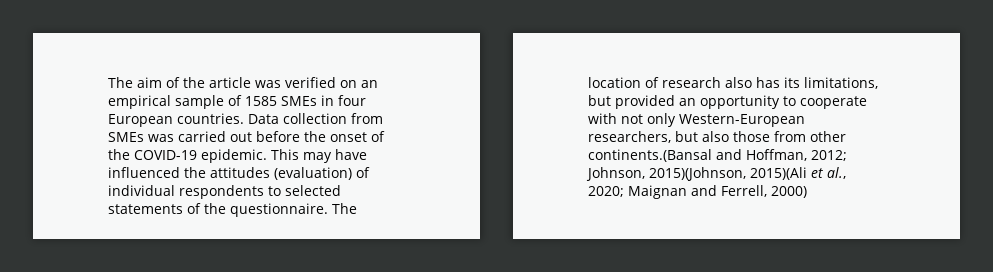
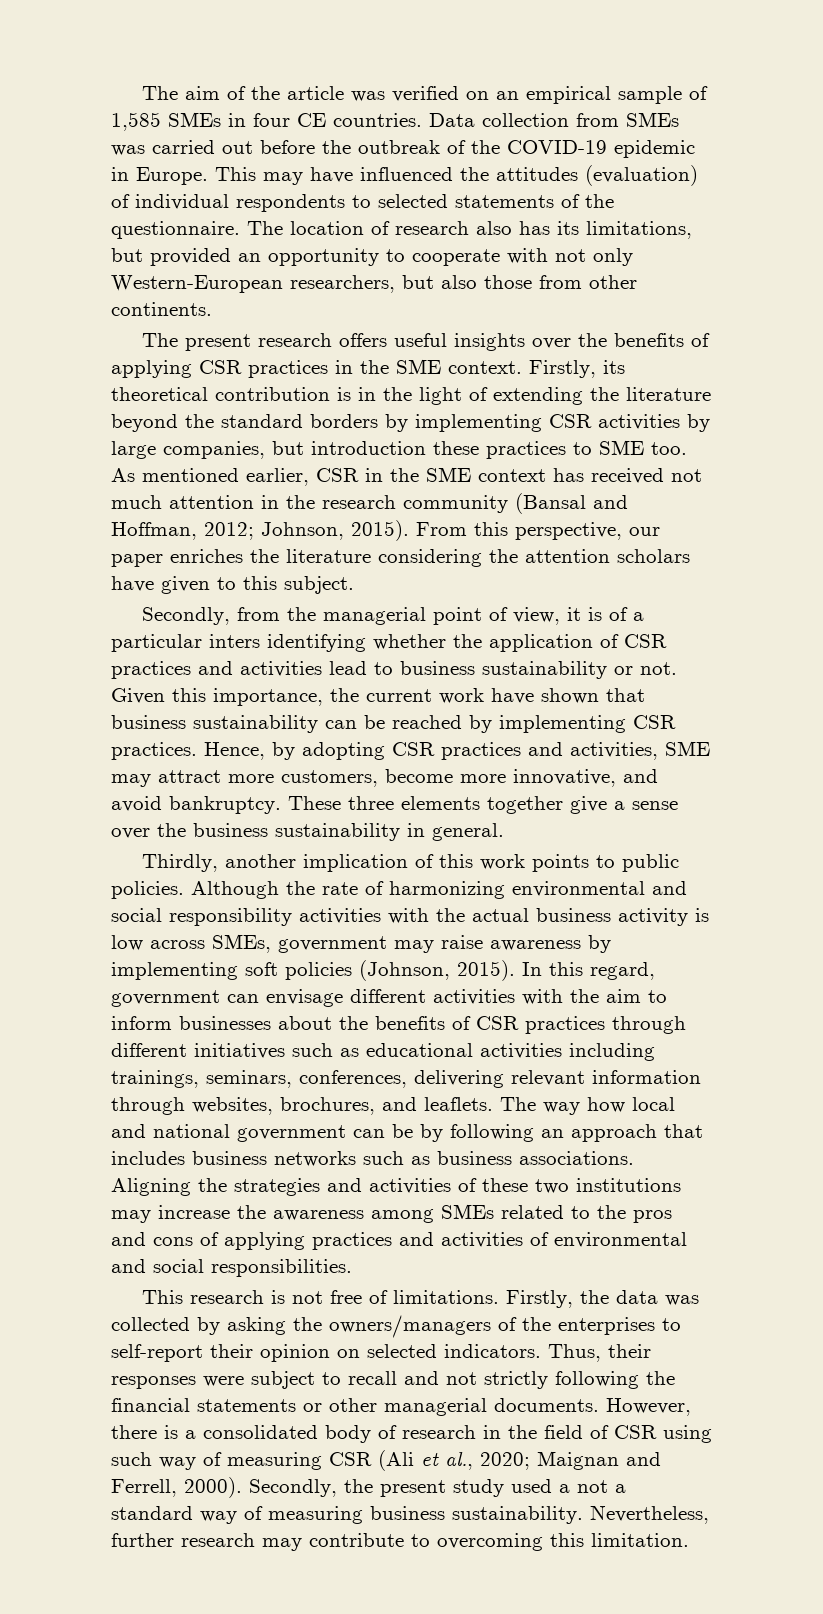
- The aim of the article was verified on an empirical sample of 1585 SMEs in four European countries.
+ The aim of the article was verified on an empirical sample of 1,585 SMEs in four CE countries.
- Data collection from SMEs was carried out before the onset of the COVID-19 epidemic.
+ Data collection from SMEs was carried out before the outbreak of the COVID-19 epidemic in Europe.
- The location of research also has its limitations, but provided an opportunity to cooperate with not only Western-European researchers, but also those from other continents.(Bansal and Hoffman, 2012; Johnson, 2015)(Johnson, 2015)(Ali et al., 2020; Maignan and Ferrell, 2000)
+ The location of research also has its limitations, but provided an opportunity to cooperate with not only Western-European researchers, but also those from other continents.
+ The present research offers useful insights over the benefits of applying CSR practices in the SME context. Firstly, its theoretical contribution is in the light of extending the literature beyond the standard borders by implementing CSR activities by large companies, but introduction these practices to SME too. As mentioned earlier, CSR in the SME context has received not much attention in the research community (Bansal and Hoffman, 2012; Johnson, 2015). From this perspective, our paper enriches the literature considering the attention scholars have given to this subject.
+ Secondly, from the managerial point of view, it is of a particular inters identifying whether the application of CSR practices and activities lead to business sustainability or not. Given this importance, the current work have shown that business sustainability can be reached by implementing CSR practices. Hence, by adopting CSR practices and activities, SME may attract more customers, become more innovative, and avoid bankruptcy. These three elements together give a sense over the business sustainability in general.
+ Thirdly, another implication of this work points to public policies. Although the rate of harmonizing environmental and social responsibility activities with the actual business activity is low across SMEs, government may raise awareness by implementing soft policies (Johnson, 2015). In this regard, government can envisage different activities with the aim to inform businesses about the benefits of CSR practices through different initiatives such as educational activities including trainings, seminars, conferences, delivering relevant information through websites, brochures, and leaflets. The way how local and national government can be by following an approach that includes business networks such as business associations. Aligning the strategies and activities of these two institutions may increase the awareness among SMEs related to the pros and cons of applying practices and activities of environmental and social responsibilities.
+ This research is not free of limitations. Firstly, the data was collected by asking the owners/managers of the enterprises to self-report their opinion on selected indicators. Thus, their responses were subject to recall and not strictly following the financial statements or other managerial documents. However, there is a consolidated body of research in the field of CSR using such way of measuring CSR (Ali et al., 2020; Maignan and Ferrell, 2000). Secondly, the present study used a not a standard way of measuring business sustainability. Nevertheless, further research may contribute to overcoming this limitation.

